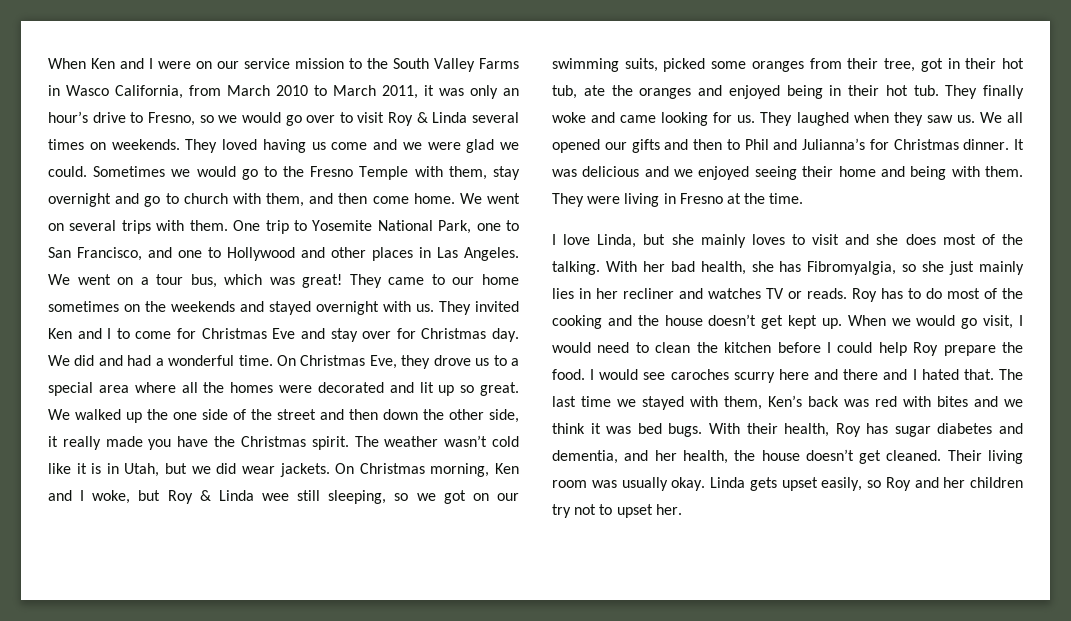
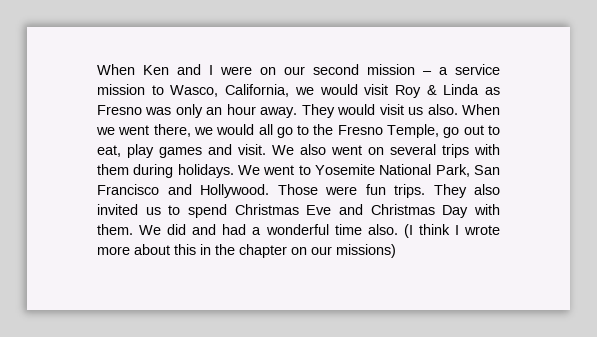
- When Ken and I were on our service mission to the South Valley Farms in Wasco California, from March 2010 to March 2011, it was only an hour’s drive to Fresno, so we would go over to visit Roy & Linda several times on weekends. They loved having us come and we were glad we could. Sometimes we would go to the Fresno Temple with them, stay overnight and go to church with them, and then come home. We went on several trips with them. One trip to Yosemite National Park, one to San Francisco, and one to Hollywood and other places in Las Angeles. We went on a tour bus, which was great! They came to our home sometimes on the weekends and stayed overnight with us. They invited Ken and I to come for Christmas Eve and stay over for Christmas day.
+ When Ken and I were on our second mission – a service mission to Wasco, California, we would visit Roy & Linda as Fresno was only an hour away. They would visit us also. When we went there, we would all go to the Fresno Temple, go out to eat, play games and visit. We also went on several trips with them during holidays. We went to Yosemite National Park, San Francisco and Hollywood. Those were fun trips. They also invited us to spend Christmas Eve and Christmas Day with them.
- We did and had a wonderful time. On Christmas Eve, they drove us to a special area where all the homes were decorated and lit up so great. We walked up the one side of the street and then down the other side, it really made you have the Christmas spirit. The weather wasn’t cold like it is in Utah, but we did wear jackets. On Christmas morning, Ken and I woke, but Roy & Linda wee still sleeping, so we got on our swimming suits, picked some oranges from their tree, got in their hot tub, ate the oranges and enjoyed being in their hot tub. They finally woke and came looking for us. They laughed when they saw us. We all opened our gifts and then to Phil and Julianna’s for Christmas dinner. It was delicious and we enjoyed seeing their home and being with them. They were living in Fresno at the time.
- I love Linda, but she mainly loves to visit and she does most of the talking. With her bad health, she has Fibromyalgia, so she just mainly lies in her recliner and watches TV or reads. Roy has to do most of the cooking and the house doesn’t get kept up. When we would go visit, I would need to clean the kitchen before I could help Roy prepare the food. I would see caroches scurry here and there and I hated that. The last time we stayed with them, Ken’s back was red with bites and we think it was bed bugs. With their health, Roy has sugar diabetes and dementia, and her health, the house doesn’t get cleaned. Their living room was usually okay. Linda gets upset easily, so Roy and her children try not to upset her.
+ We did and had a wonderful time also. (I think I wrote more about this in the chapter on our missions)

